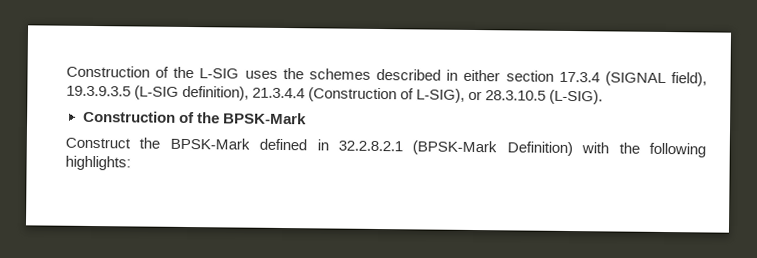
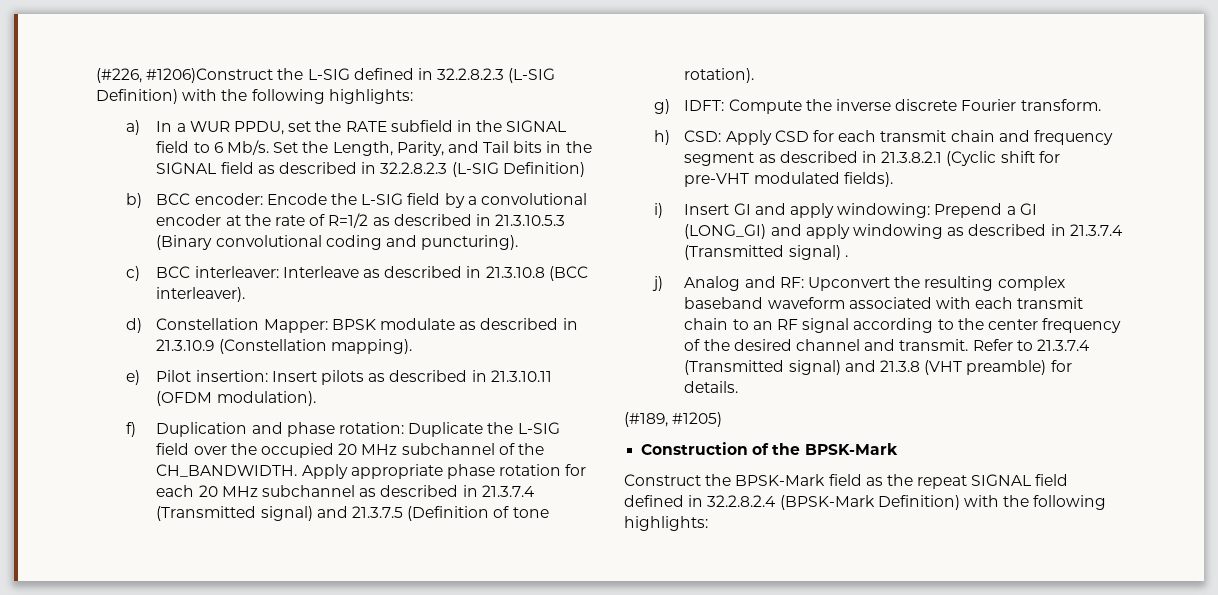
- Construction of the L-SIG uses the schemes described in either section 17.3.4 (SIGNAL field), 19.3.9.3.5 (L-SIG definition), 21.3.4.4 (Construction of L-SIG), or 28.3.10.5 (L-SIG).
+ (#226, #1206)Construct the L-SIG defined in 32.2.8.2.3 (L-SIG Definition) with the following highlights:
+ a) In a WUR PPDU, set the RATE subfield in the SIGNAL field to 6 Mb/s. Set the Length, Parity, and Tail bits in the SIGNAL field as described in 32.2.8.2.3 (L-SIG Definition)
+ b) BCC encoder: Encode the L-SIG field by a convolutional encoder at the rate of R=1/2 as described in 21.3.10.5.3 (Binary convolutional coding and puncturing).
+ c) BCC interleaver: Interleave as described in 21.3.10.8 (BCC interleaver).
+ d) Constellation Mapper: BPSK modulate as described in 21.3.10.9 (Constellation mapping).
+ e) Pilot insertion: Insert pilots as described in 21.3.10.11 (OFDM modulation).
+ f) Duplication and phase rotation: Duplicate the L-SIG field over the occupied 20 MHz subchannel of the CH_BANDWIDTH. Apply appropriate phase rotation for each 20 MHz subchannel as described in 21.3.7.4 (Transmitted signal) and 21.3.7.5 (Definition of tone rotation).
+ g) IDFT: Compute the inverse discrete Fourier transform.
+ h) CSD: Apply CSD for each transmit chain and frequency segment as described in 21.3.8.2.1 (Cyclic shift for pre-VHT modulated fields).
+ i) Insert GI and apply windowing: Prepend a GI (LONG_GI) and apply windowing as described in 21.3.7.4 (Transmitted signal) .
+ j) Analog and RF: Upconvert the resulting complex baseband waveform associated with each transmit chain to an RF signal according to the center frequency of the desired channel and transmit. Refer to 21.3.7.4 (Transmitted signal) and 21.3.8 (VHT preamble) for details.
+ (#189, #1205)
- Construct the BPSK-Mark defined in 32.2.8.2.1 (BPSK-Mark Definition) with the following highlights:
+ Construct the BPSK-Mark field as the repeat SIGNAL field defined in 32.2.8.2.4 (BPSK-Mark Definition) with the following highlights:

